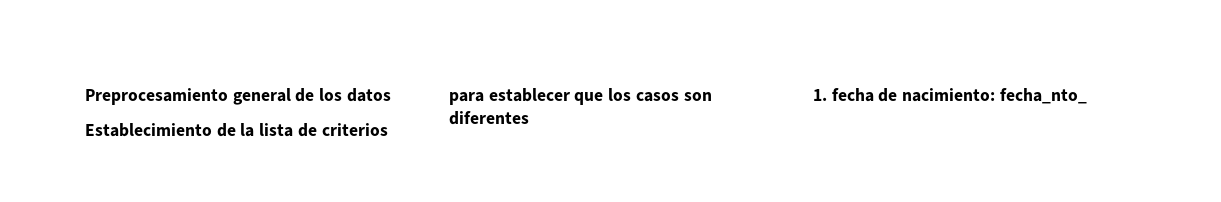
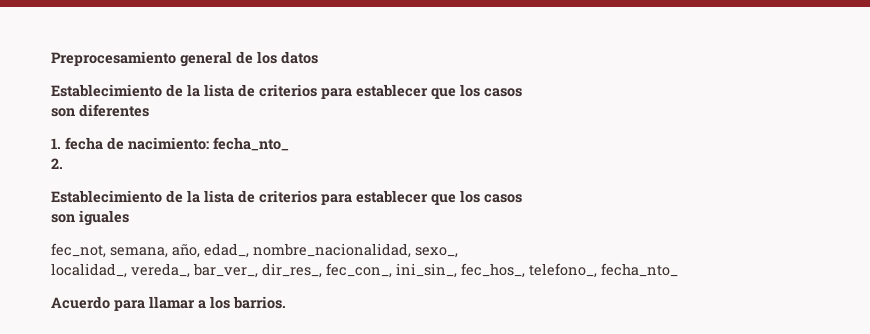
  Preprocesamiento general de los datos
- Establecimiento de la lista de criterios para establecer que los casos son diferentes
+ Establecimiento de la lista de criterios para establecer que los casos
+ son diferentes
+ 2.
+ Establecimiento de la lista de criterios para establecer que los casos
+ son iguales
+ fec_not, semana, año, edad_, nombre_nacionalidad, sexo_,
+ localidad_, vereda_, bar_ver_, dir_res_, fec_con_, ini_sin_, fec_hos_, telefono_, fecha_nto_
+ Acuerdo para llamar a los barrios.

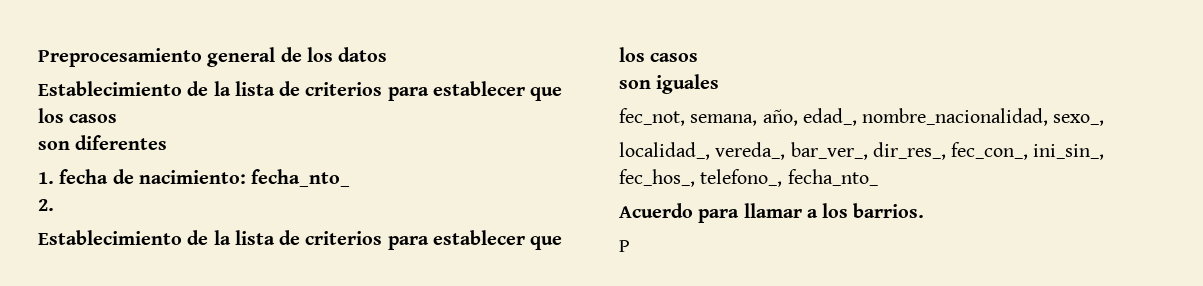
+ P

